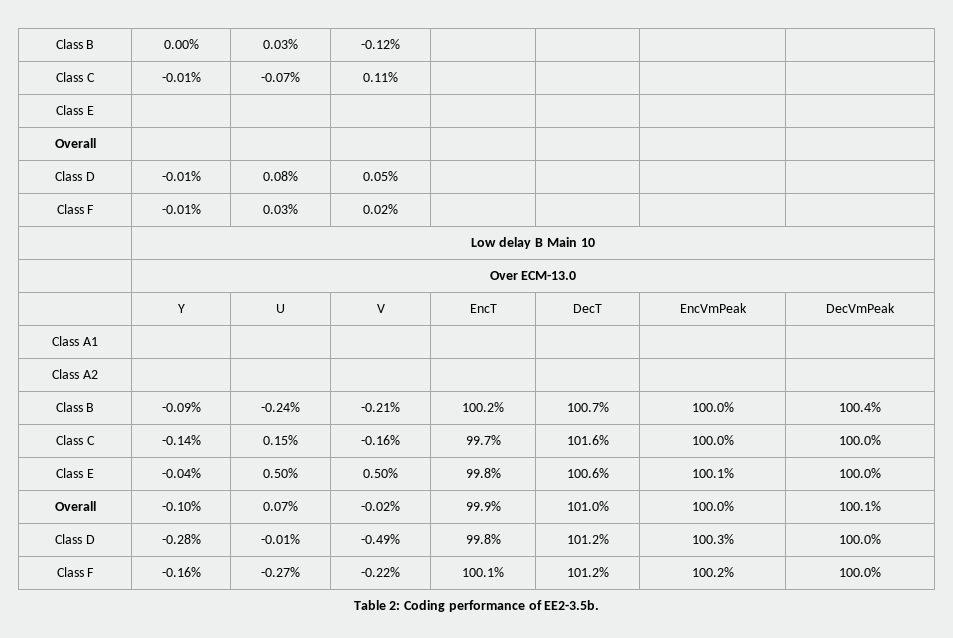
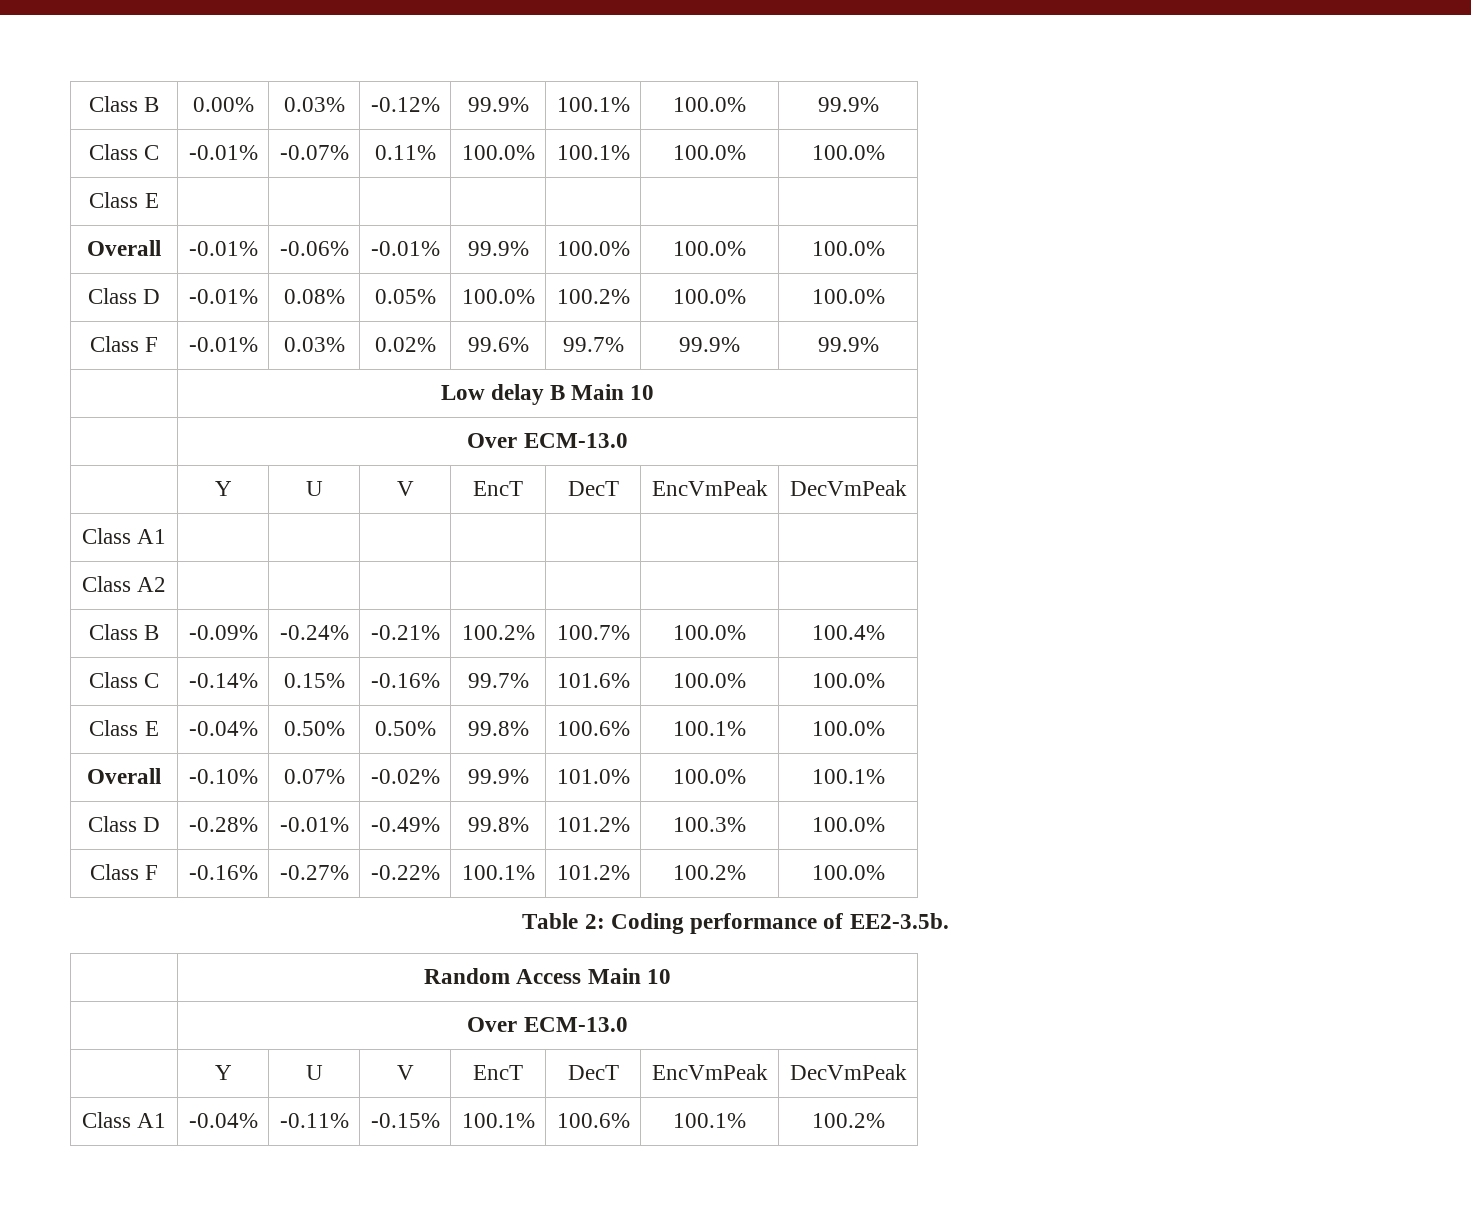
- Class B | 0.00% | 0.03% | -0.12% | | | |
+ Class B | 0.00% | 0.03% | -0.12% | 99.9% | 100.1% | 100.0% | 99.9%
- Class C | -0.01% | -0.07% | 0.11% | | | |
+ Class C | -0.01% | -0.07% | 0.11% | 100.0% | 100.1% | 100.0% | 100.0%
- Overall | | | | | | |
+ Overall | -0.01% | -0.06% | -0.01% | 99.9% | 100.0% | 100.0% | 100.0%
- Class D | -0.01% | 0.08% | 0.05% | | | |
+ Class D | -0.01% | 0.08% | 0.05% | 100.0% | 100.2% | 100.0% | 100.0%
- Class F | -0.01% | 0.03% | 0.02% | | | |
+ Class F | -0.01% | 0.03% | 0.02% | 99.6% | 99.7% | 99.9% | 99.9%
+ | Random Access Main 10
+ | Over ECM-13.0
+ | Y | U | V | EncT | DecT | EncVmPeak | DecVmPeak
+ Class A1 | -0.04% | -0.11% | -0.15% | 100.1% | 100.6% | 100.1% | 100.2%

